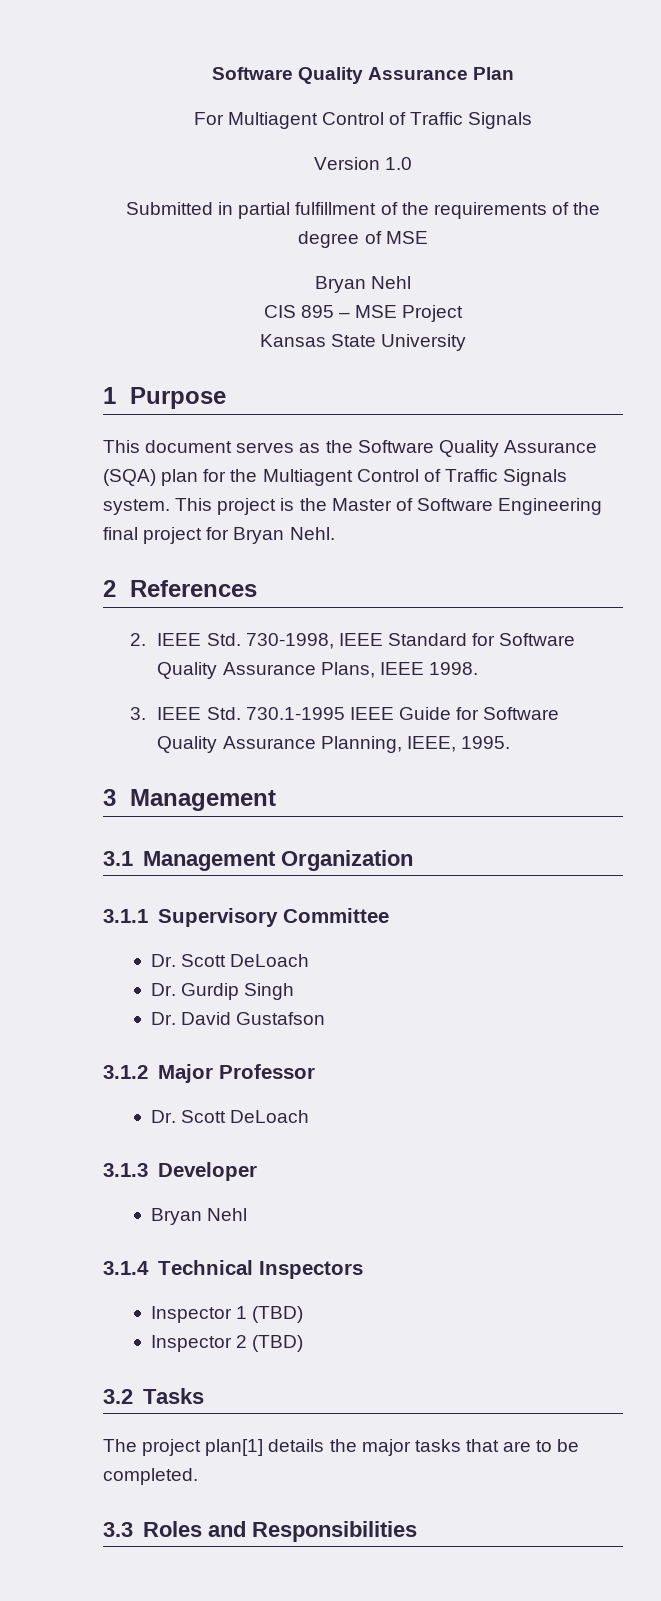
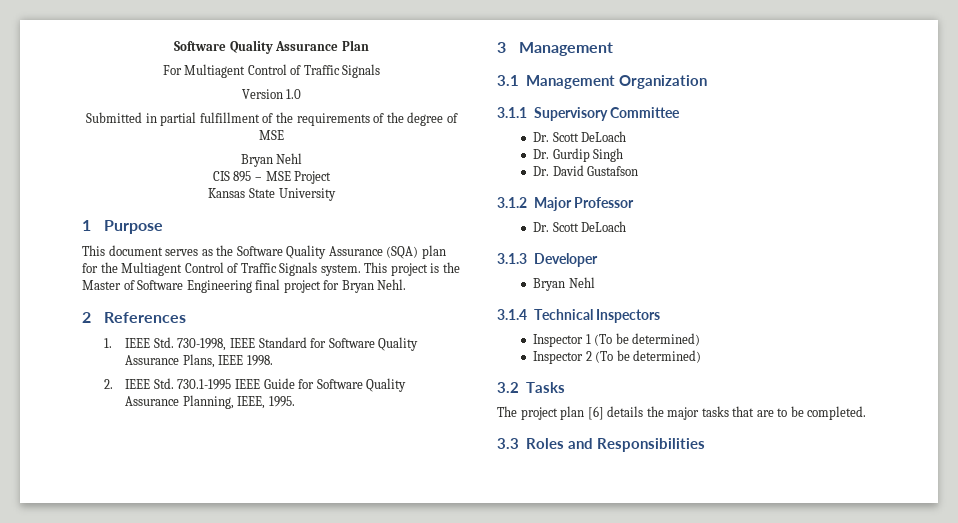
- 2. IEEE Std. 730-1998, IEEE Standard for Software Quality Assurance Plans, IEEE 1998.
+ 1. IEEE Std. 730-1998, IEEE Standard for Software Quality Assurance Plans, IEEE 1998.
- 3. IEEE Std. 730.1-1995 IEEE Guide for Software Quality Assurance Planning, IEEE, 1995.
+ 2. IEEE Std. 730.1-1995 IEEE Guide for Software Quality Assurance Planning, IEEE, 1995.
- Inspector 1 (TBD)
+ Inspector 1 (To be determined)
- Inspector 2 (TBD)
+ Inspector 2 (To be determined)
- The project plan[1] details the major tasks that are to be completed.
+ The project plan [6] details the major tasks that are to be completed.

